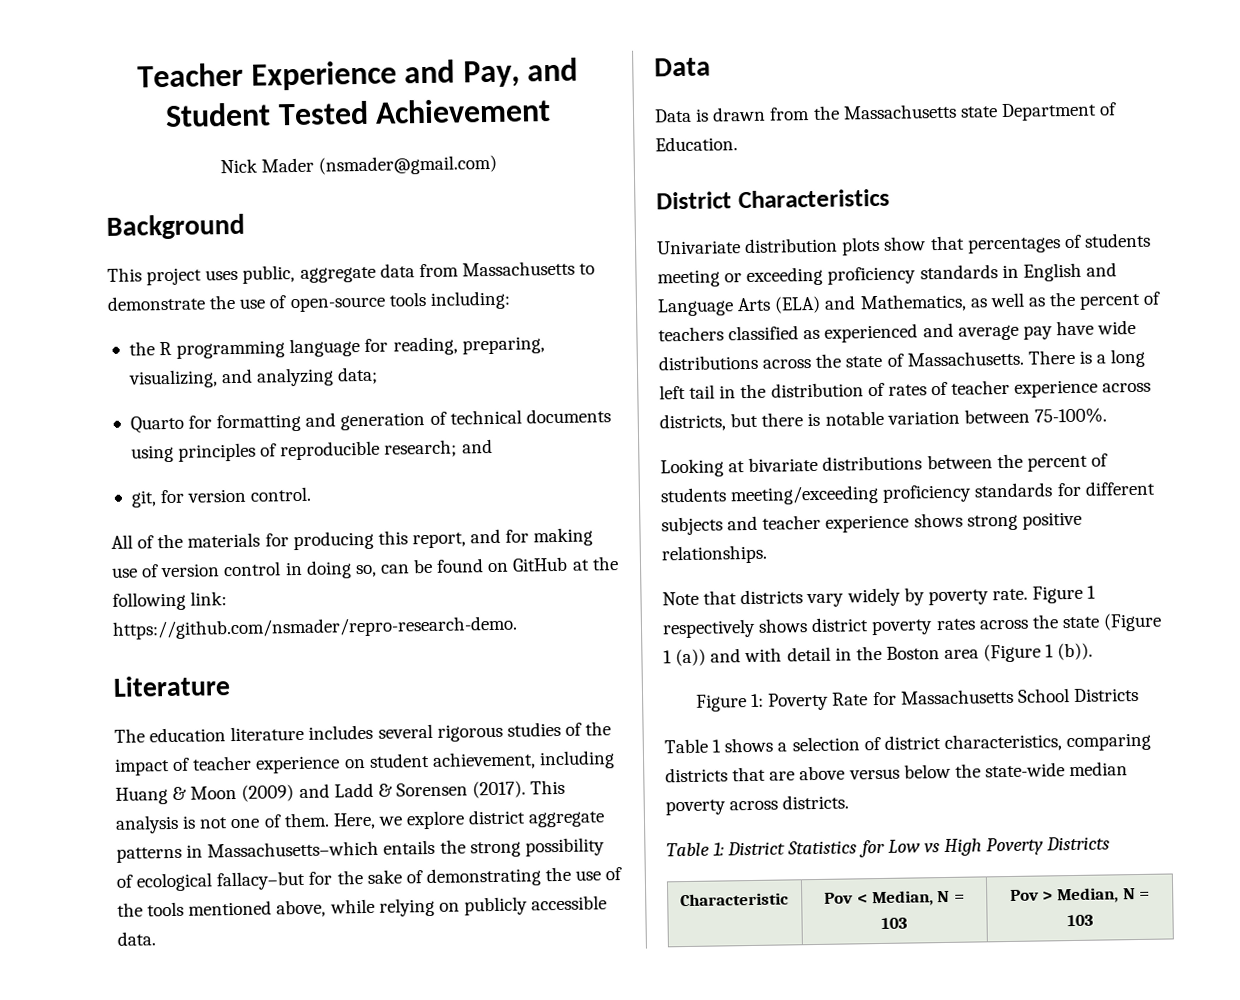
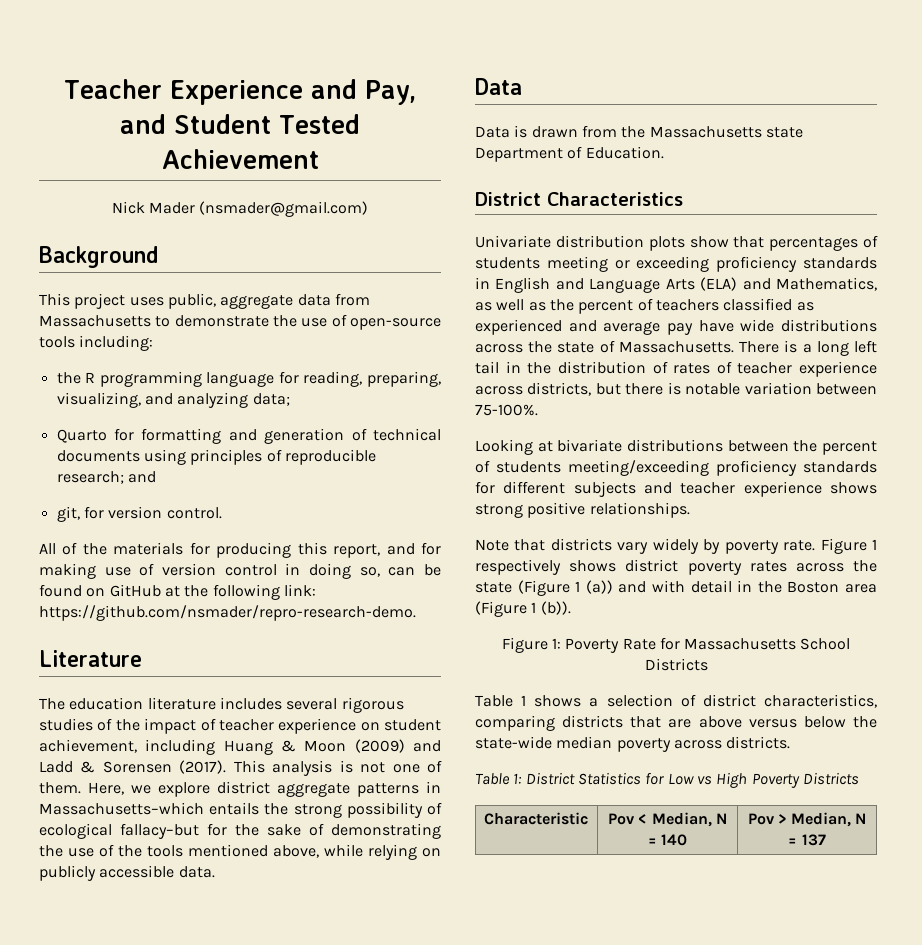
- Characteristic | Pov < Median, N = 103 | Pov > Median, N = 103
+ Characteristic | Pov < Median, N = 140 | Pov > Median, N = 137

